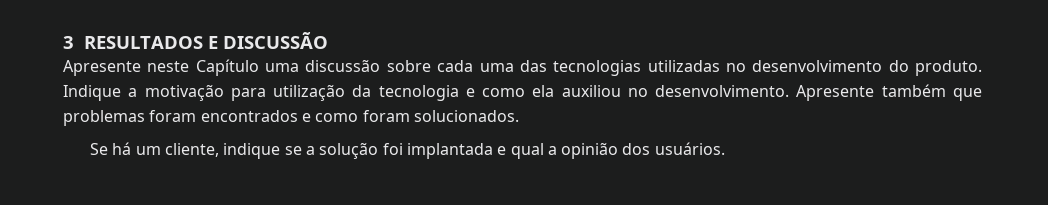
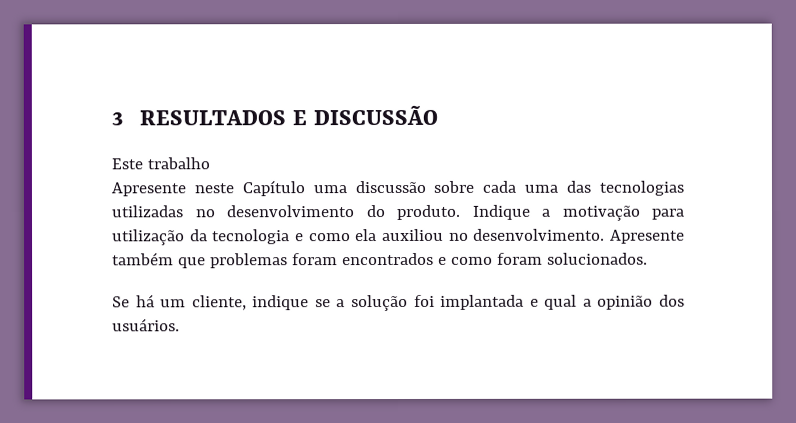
+ Este trabalho

